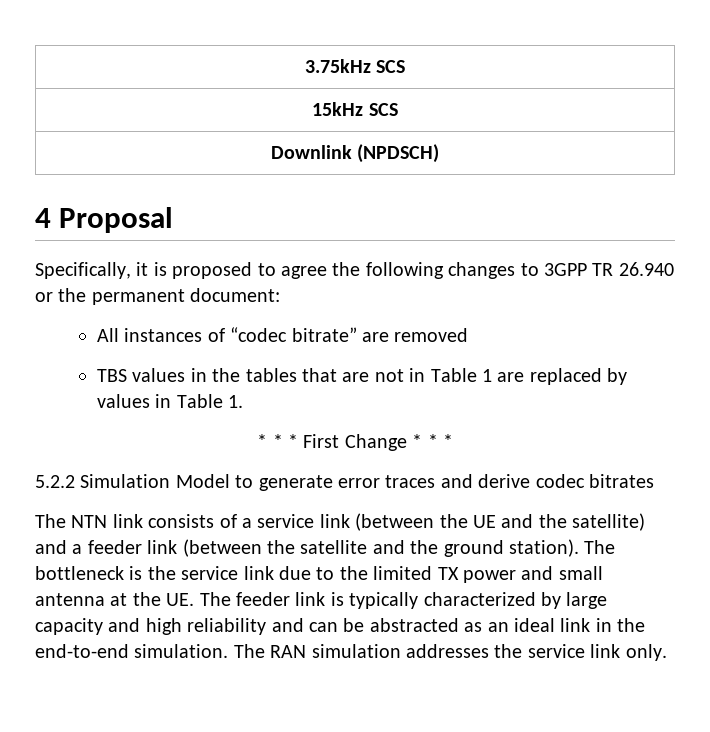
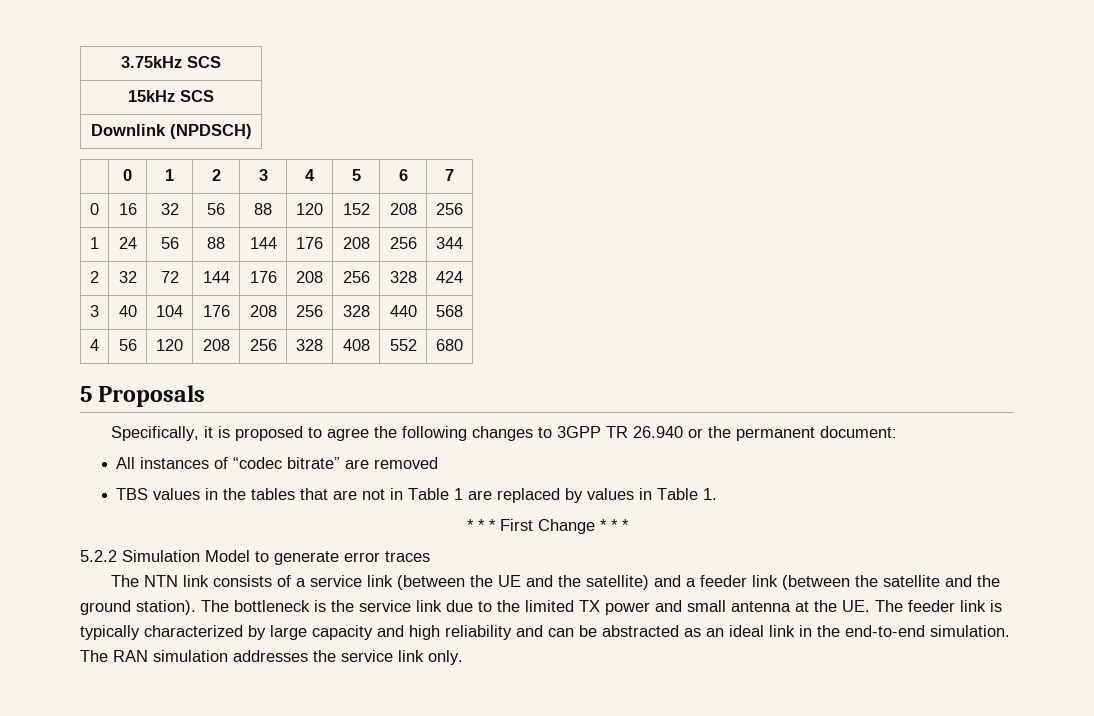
- 4 Proposal
+ | 0 | 1 | 2 | 3 | 4 | 5 | 6 | 7
+ 0 | 16 | 32 | 56 | 88 | 120 | 152 | 208 | 256
+ 1 | 24 | 56 | 88 | 144 | 176 | 208 | 256 | 344
+ 2 | 32 | 72 | 144 | 176 | 208 | 256 | 328 | 424
+ 3 | 40 | 104 | 176 | 208 | 256 | 328 | 440 | 568
+ 4 | 56 | 120 | 208 | 256 | 328 | 408 | 552 | 680
+ 5 Proposals
- 5.2.2 Simulation Model to generate error traces and derive codec bitrates
+ 5.2.2 Simulation Model to generate error traces

